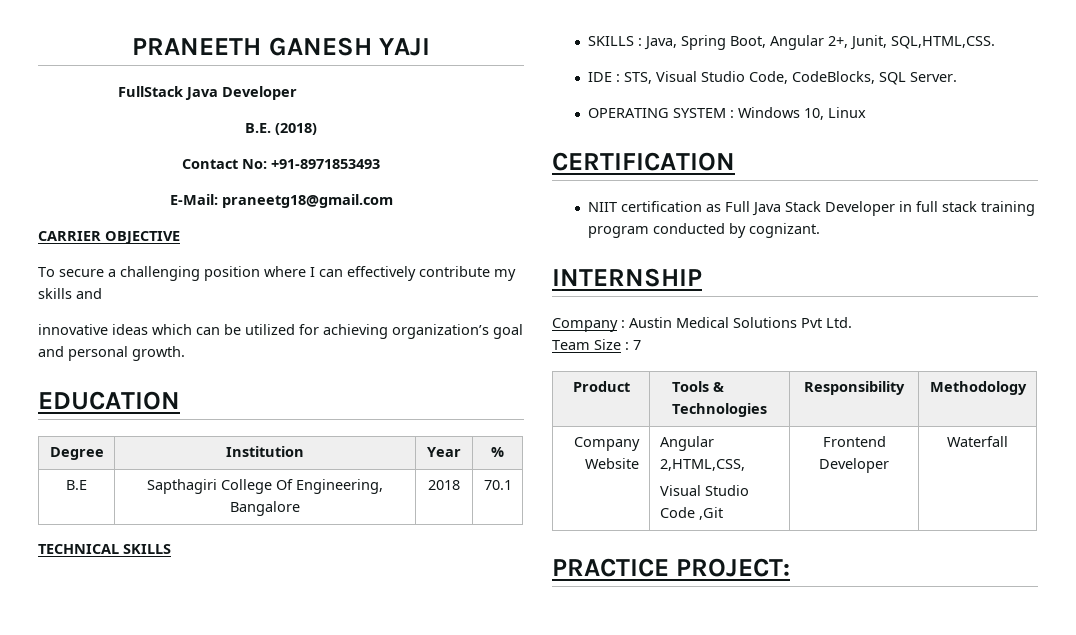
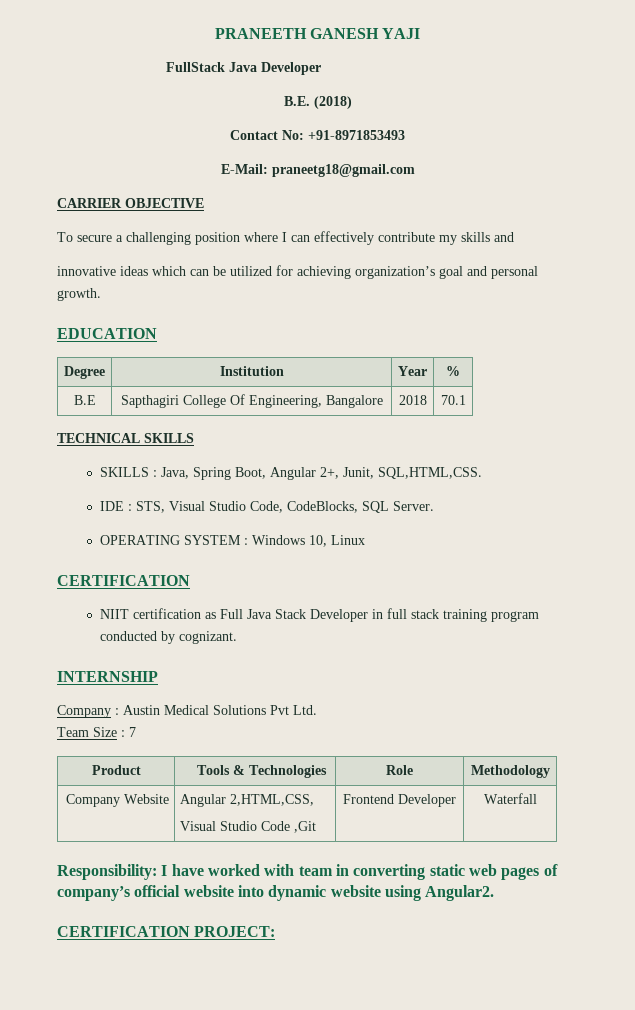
- Product | Tools & Technologies | Responsibility | Methodology
+ Product | Tools & Technologies | Role | Methodology
- PRACTICE PROJECT:
+ Responsibility: I have worked with team in converting static web pages of company’s official website into dynamic website using Angular2.
+ CERTIFICATION PROJECT:

